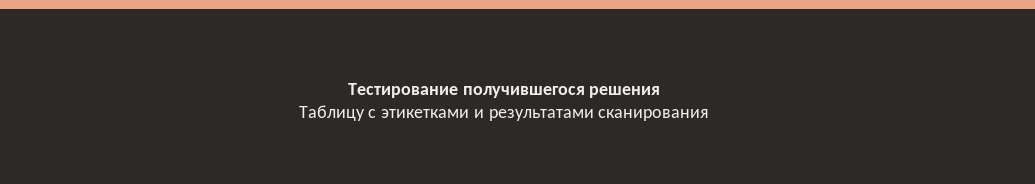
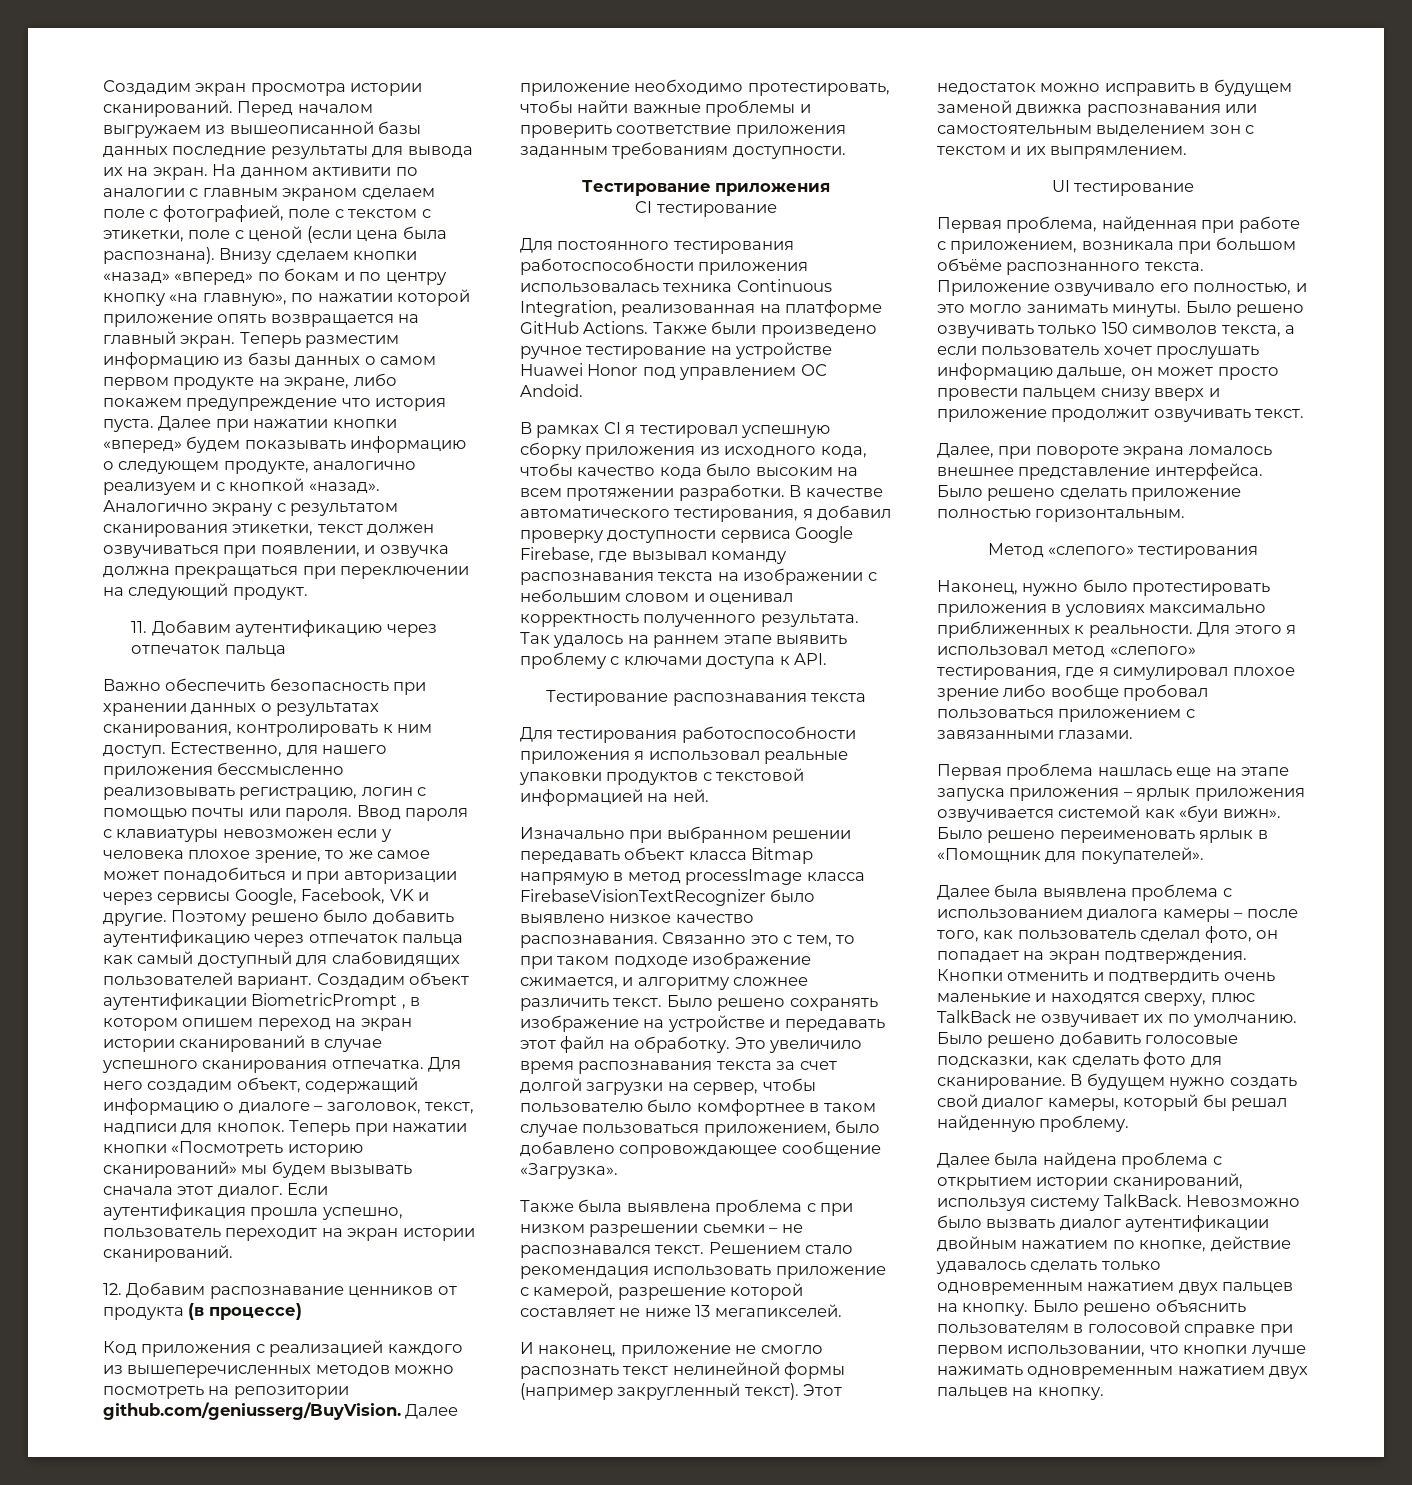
- Тестирование получившегося решения
- Таблицу с этикетками и результатами сканирования
+ Создадим экран просмотра истории сканирований. Перед началом выгружаем из вышеописанной базы данных последние результаты для вывода их на экран. На данном активити по аналогии с главным экраном сделаем поле с фотографией, поле с текстом с этикетки, поле с ценой (если цена была распознана). Внизу сделаем кнопки «назад» «вперед» по бокам и по центру кнопку «на главную», по нажатии которой приложение опять возвращается на главный экран. Теперь разместим информацию из базы данных о самом первом продукте на экране, либо покажем предупреждение что история пуста. Далее при нажатии кнопки «вперед» будем показывать информацию о следующем продукте, аналогично реализуем и с кнопкой «назад». Аналогично экрану с результатом сканирования этикетки, текст должен озвучиваться при появлении, и озвучка должна прекращаться при переключении на следующий продукт.
+ 11. Добавим аутентификацию через отпечаток пальца
+ Важно обеспечить безопасность при хранении данных о результатах сканирования, контролировать к ним доступ. Естественно, для нашего приложения бессмысленно реализовывать регистрацию, логин с помощью почты или пароля. Ввод пароля с клавиатуры невозможен если у человека плохое зрение, то же самое может понадобиться и при авторизации через сервисы Google, Facebook, VK и другие. Поэтому решено было добавить аутентификацию через отпечаток пальца как самый доступный для слабовидящих пользователей вариант. Создадим объект аутентификации BiometricPrompt , в котором опишем переход на экран истории сканирований в случае успешного сканирования отпечатка. Для него создадим объект, содержащий информацию о диалоге – заголовок, текст, надписи для кнопок. Теперь при нажатии кнопки «Посмотреть историю сканирований» мы будем вызывать сначала этот диалог. Если аутентификация прошла успешно, пользователь переходит на экран истории сканирований.
+ 12. Добавим распознавание ценников от продукта (в процессе)
+ Код приложения с реализацией каждого из вышеперечисленных методов можно посмотреть на репозитории github.com/geniusserg/BuyVision. Далее приложение необходимо протестировать, чтобы найти важные проблемы и проверить соответствие приложения заданным требованиям доступности.
+ Тестирование приложения
+ CI тестирование
+ Для постоянного тестирования работоспособности приложения использовалась техника Continuous Integration, реализованная на платформе GitHub Actions. Также были произведено ручное тестирование на устройстве Huawei Honor под управлением ОС Andoid.
+ В рамках CI я тестировал успешную сборку приложения из исходного кода, чтобы качество кода было высоким на всем протяжении разработки. В качестве автоматического тестирования, я добавил проверку доступности сервиса Google Firebase, где вызывал команду распознавания текста на изображении с небольшим словом и оценивал корректность полученного результата. Так удалось на раннем этапе выявить проблему с ключами доступа к API.
+ Тестирование распознавания текста
+ Для тестирования работоспособности приложения я использовал реальные упаковки продуктов с текстовой информацией на ней.
+ Изначально при выбранном решении передавать объект класса Bitmap напрямую в метод processImage класса FirebaseVisionTextRecognizer было выявлено низкое качество распознавания. Связанно это с тем, то при таком подходе изображение сжимается, и алгоритму сложнее различить текст. Было решено сохранять изображение на устройстве и передавать этот файл на обработку. Это увеличило время распознавания текста за счет долгой загрузки на сервер, чтобы пользователю было комфортнее в таком случае пользоваться приложением, было добавлено сопровождающее сообщение «Загрузка».
+ Также была выявлена проблема с при низком разрешении сьемки – не распознавался текст. Решением стало рекомендация использовать приложение с камерой, разрешение которой составляет не ниже 13 мегапикселей.
+ И наконец, приложение не смогло распознать текст нелинейной формы (например закругленный текст). Этот недостаток можно исправить в будущем заменой движка распознавания или самостоятельным выделением зон с текстом и их выпрямлением.
+ UI тестирование
+ Первая проблема, найденная при работе с приложением, возникала при большом объёме распознанного текста. Приложение озвучивало его полностью, и это могло занимать минуты. Было решено озвучивать только 150 символов текста, а если пользователь хочет прослушать информацию дальше, он может просто провести пальцем снизу вверх и приложение продолжит озвучивать текст.
+ Далее, при повороте экрана ломалось внешнее представление интерфейса. Было решено сделать приложение полностью горизонтальным.
+ Метод «слепого» тестирования
+ Наконец, нужно было протестировать приложения в условиях максимально приближенных к реальности. Для этого я использовал метод «слепого» тестирования, где я симулировал плохое зрение либо вообще пробовал пользоваться приложением с завязанными глазами.
+ Первая проблема нашлась еще на этапе запуска приложения – ярлык приложения озвучивается системой как «буи вижн». Было решено переименовать ярлык в «Помощник для покупателей».
+ Далее была выявлена проблема с использованием диалога камеры – после того, как пользователь сделал фото, он попадает на экран подтверждения. Кнопки отменить и подтвердить очень маленькие и находятся сверху, плюс TalkBack не озвучивает их по умолчанию. Было решено добавить голосовые подсказки, как сделать фото для сканирование. В будущем нужно создать свой диалог камеры, который бы решал найденную проблему.
+ Далее была найдена проблема с открытием истории сканирований, используя систему TalkBack. Невозможно было вызвать диалог аутентификации двойным нажатием по кнопке, действие удавалось сделать только одновременным нажатием двух пальцев на кнопку. Было решено объяснить пользователям в голосовой справке при первом использовании, что кнопки лучше нажимать одновременным нажатием двух пальцев на кнопку.

